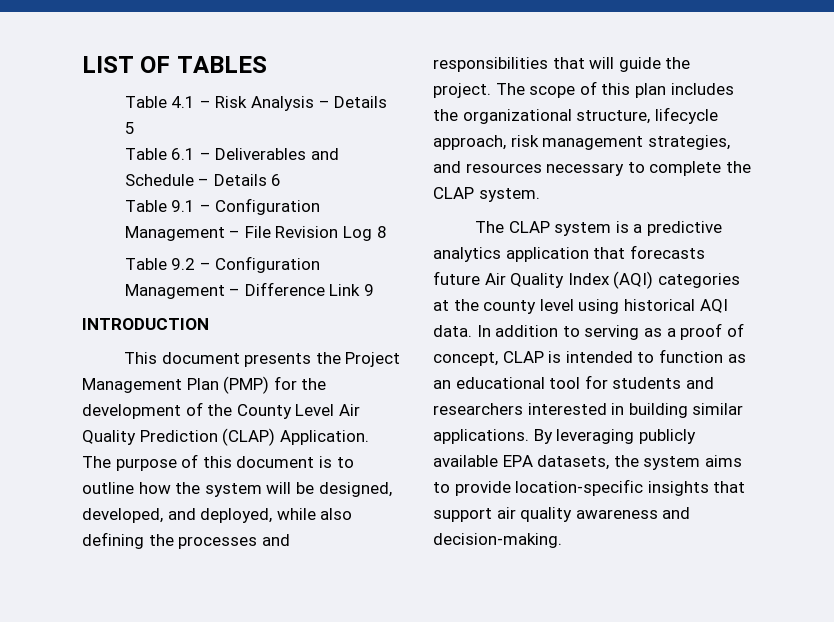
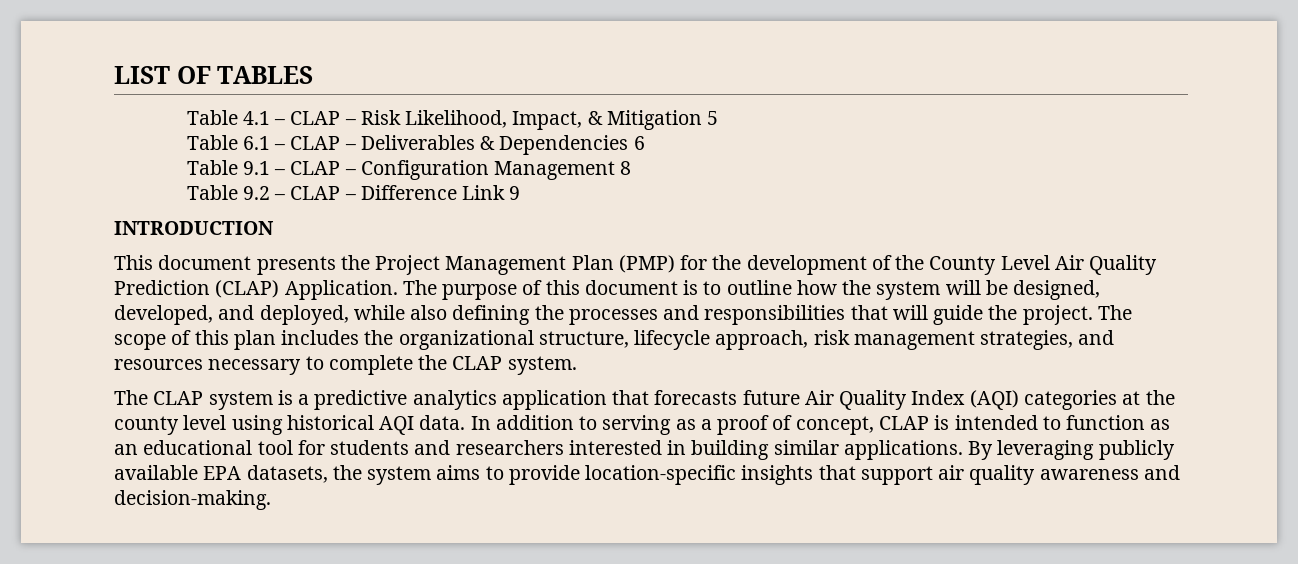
- Table 4.1 – Risk Analysis – Details 5
+ Table 4.1 – CLAP – Risk Likelihood, Impact, & Mitigation 5
- Table 6.1 – Deliverables and Schedule – Details 6
+ Table 6.1 – CLAP – Deliverables & Dependencies 6
- Table 9.1 – Configuration Management – File Revision Log 8
+ Table 9.1 – CLAP – Configuration Management 8
- Table 9.2 – Configuration Management – Difference Link 9
+ Table 9.2 – CLAP – Difference Link 9

